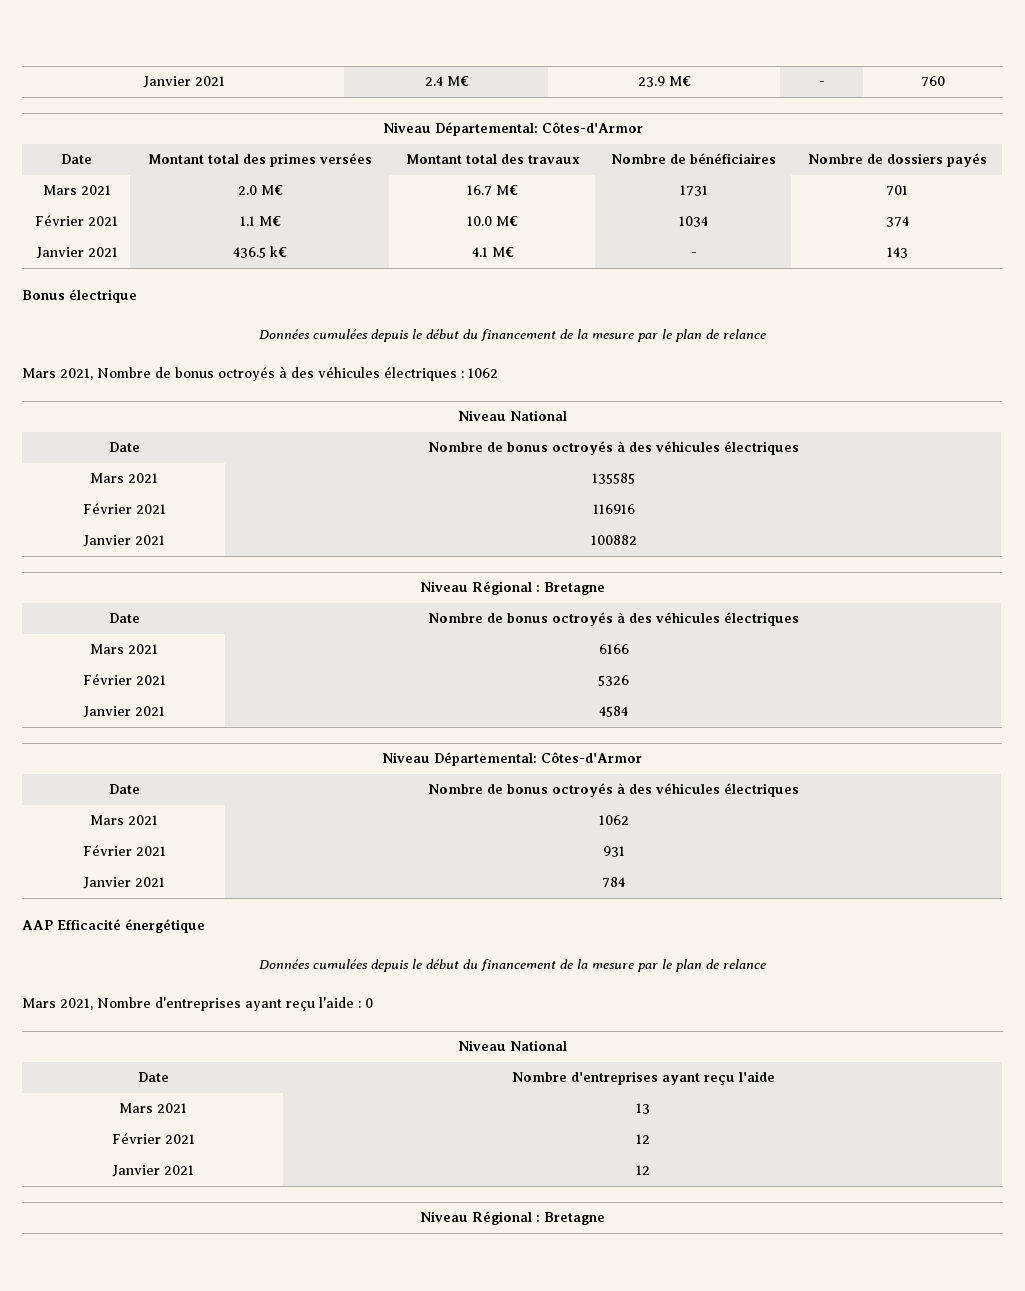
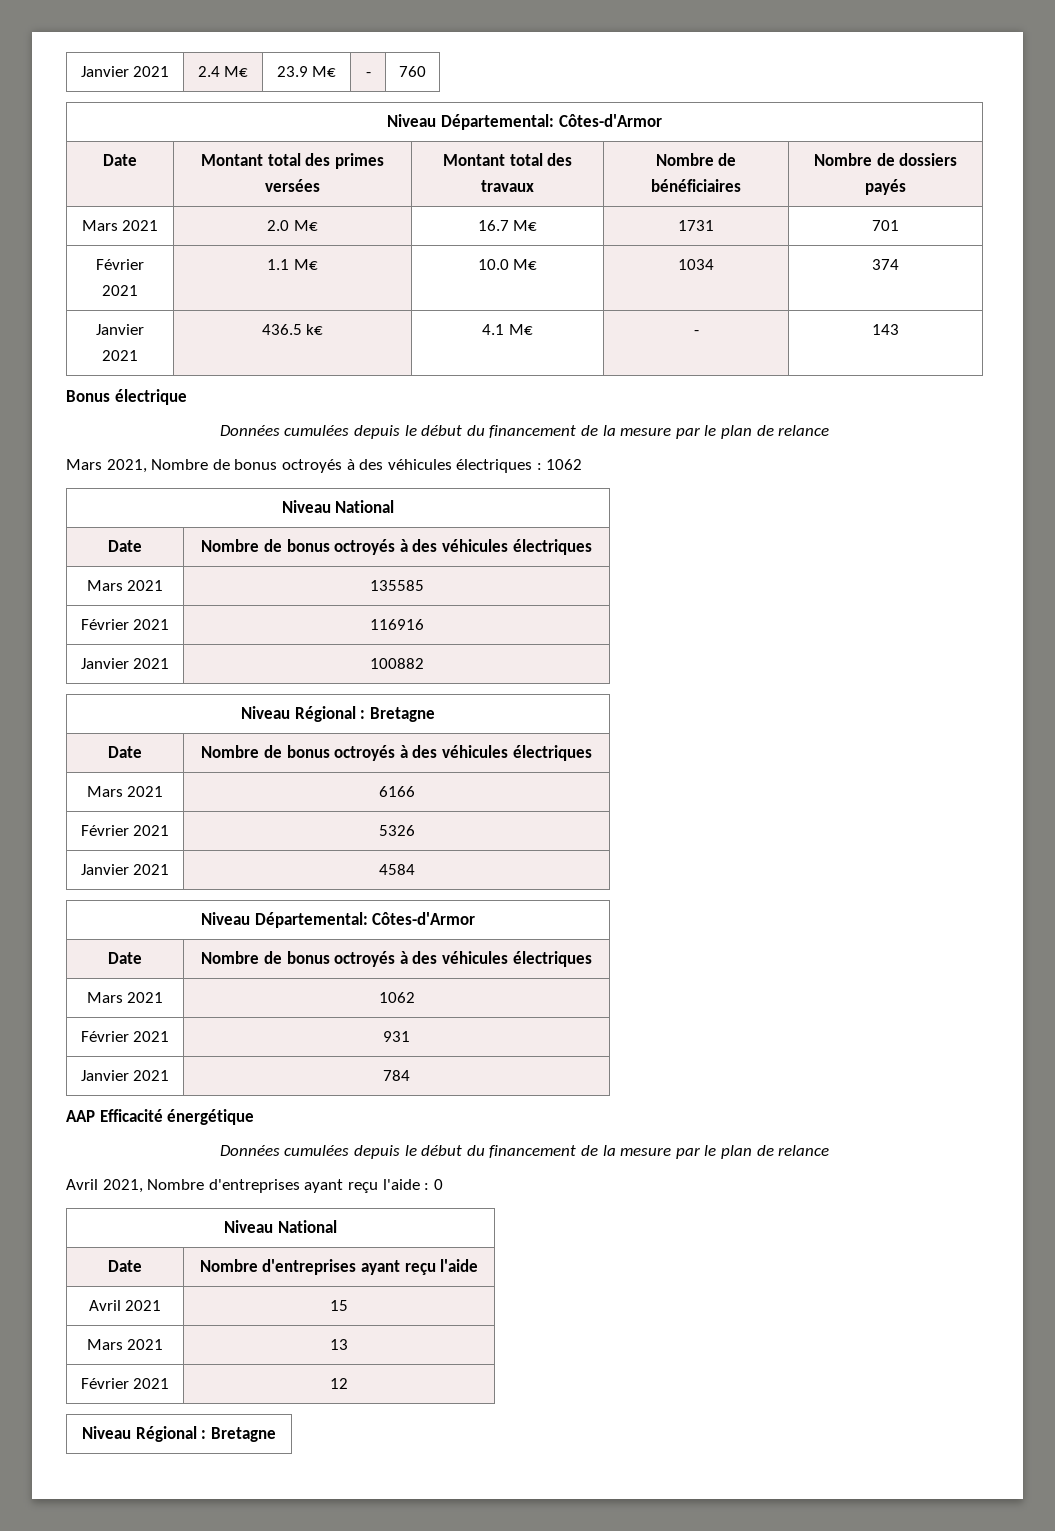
- Mars 2021, Nombre d'entreprises ayant reçu l'aide : 0
+ Avril 2021, Nombre d'entreprises ayant reçu l'aide : 0
+ Avril 2021 | 15
- Janvier 2021 | 12

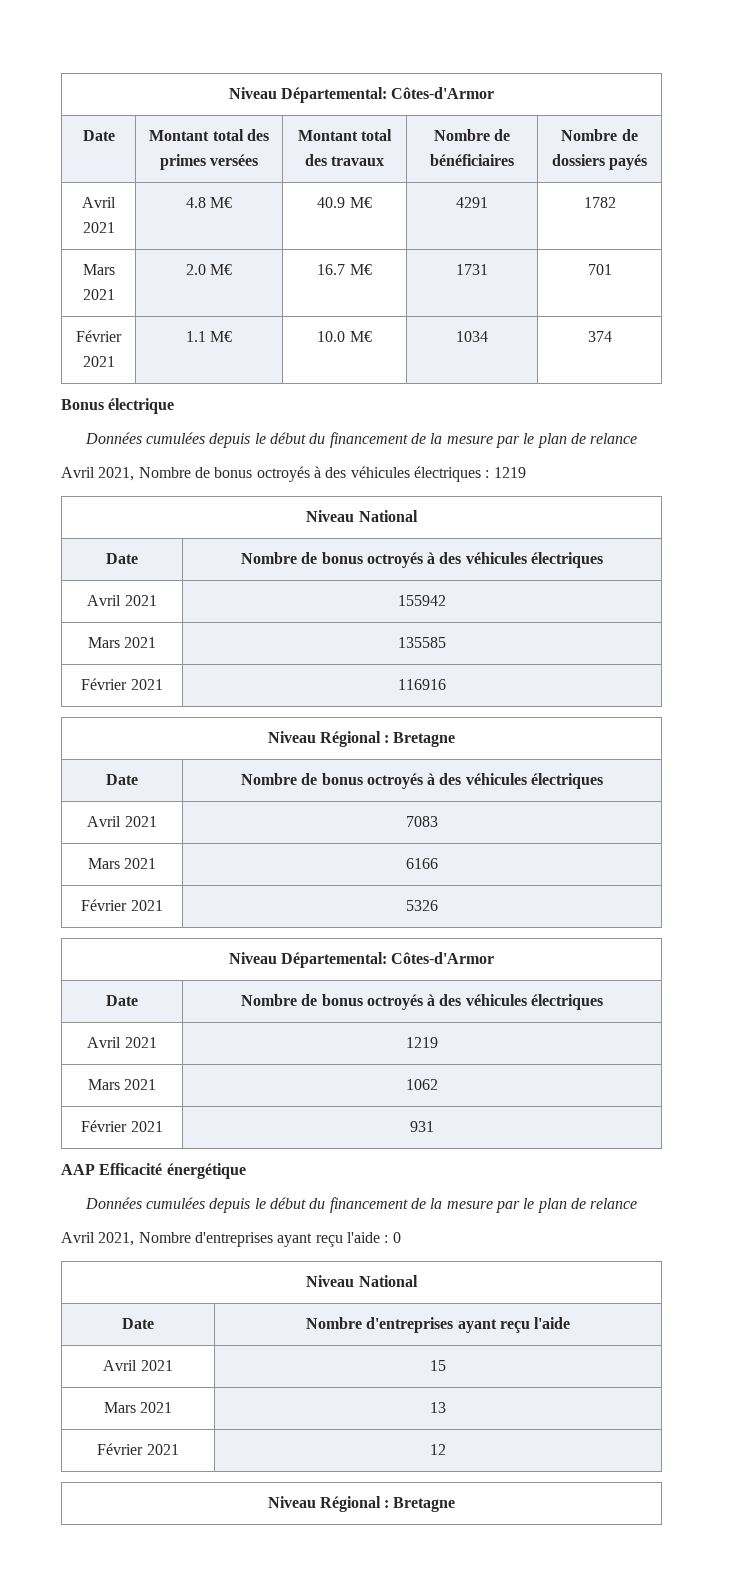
- Janvier 2021 | 2.4 M€ | 23.9 M€ | - | 760
+ Avril 2021 | 4.8 M€ | 40.9 M€ | 4291 | 1782
- Janvier 2021 | 436.5 k€ | 4.1 M€ | - | 143
- Mars 2021, Nombre de bonus octroyés à des véhicules électriques : 1062
+ Avril 2021, Nombre de bonus octroyés à des véhicules électriques : 1219
+ Avril 2021 | 155942
- Janvier 2021 | 100882
+ Avril 2021 | 7083
- Janvier 2021 | 4584
+ Avril 2021 | 1219
- Janvier 2021 | 784

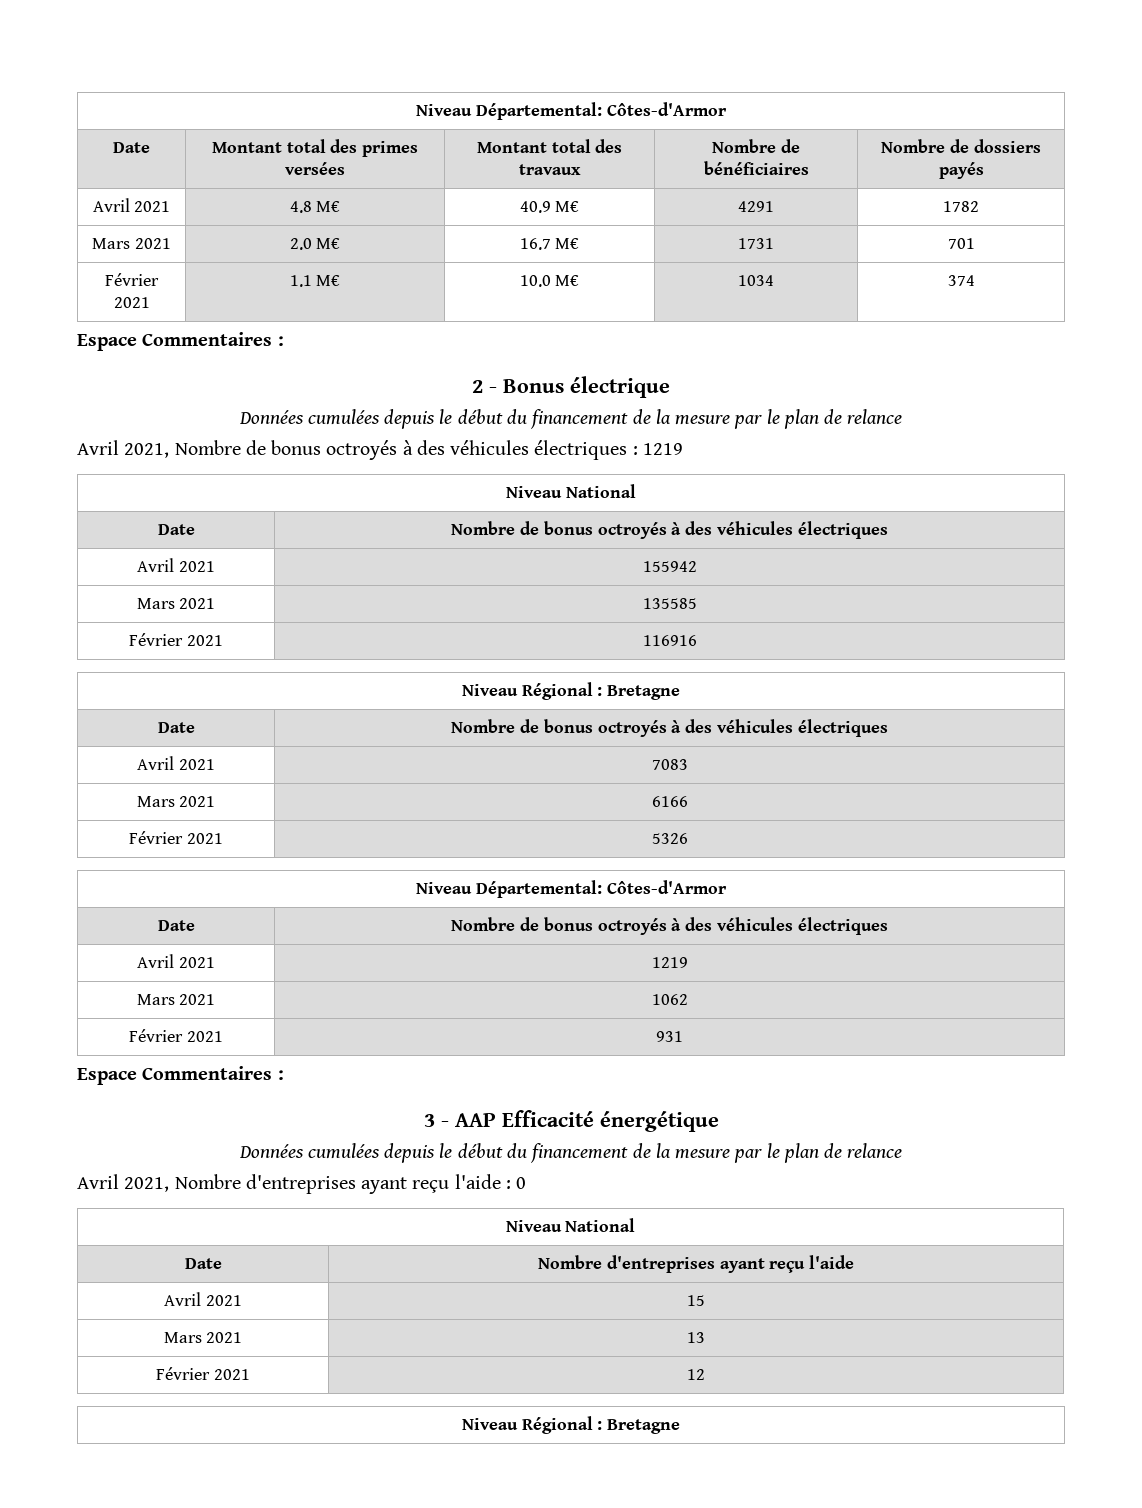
  Février 2021 | 1.1 M€ | 10.0 M€ | 1034 | 374
- Bonus électrique
+ Espace Commentaires :
+ 2 - Bonus électrique
  Février 2021 | 931
- AAP Efficacité énergétique
+ Espace Commentaires :
+ 3 - AAP Efficacité énergétique

